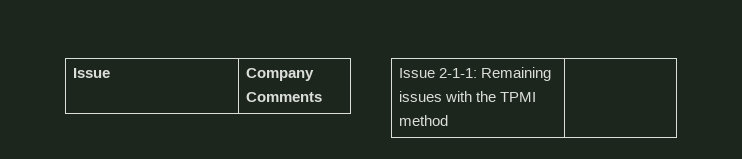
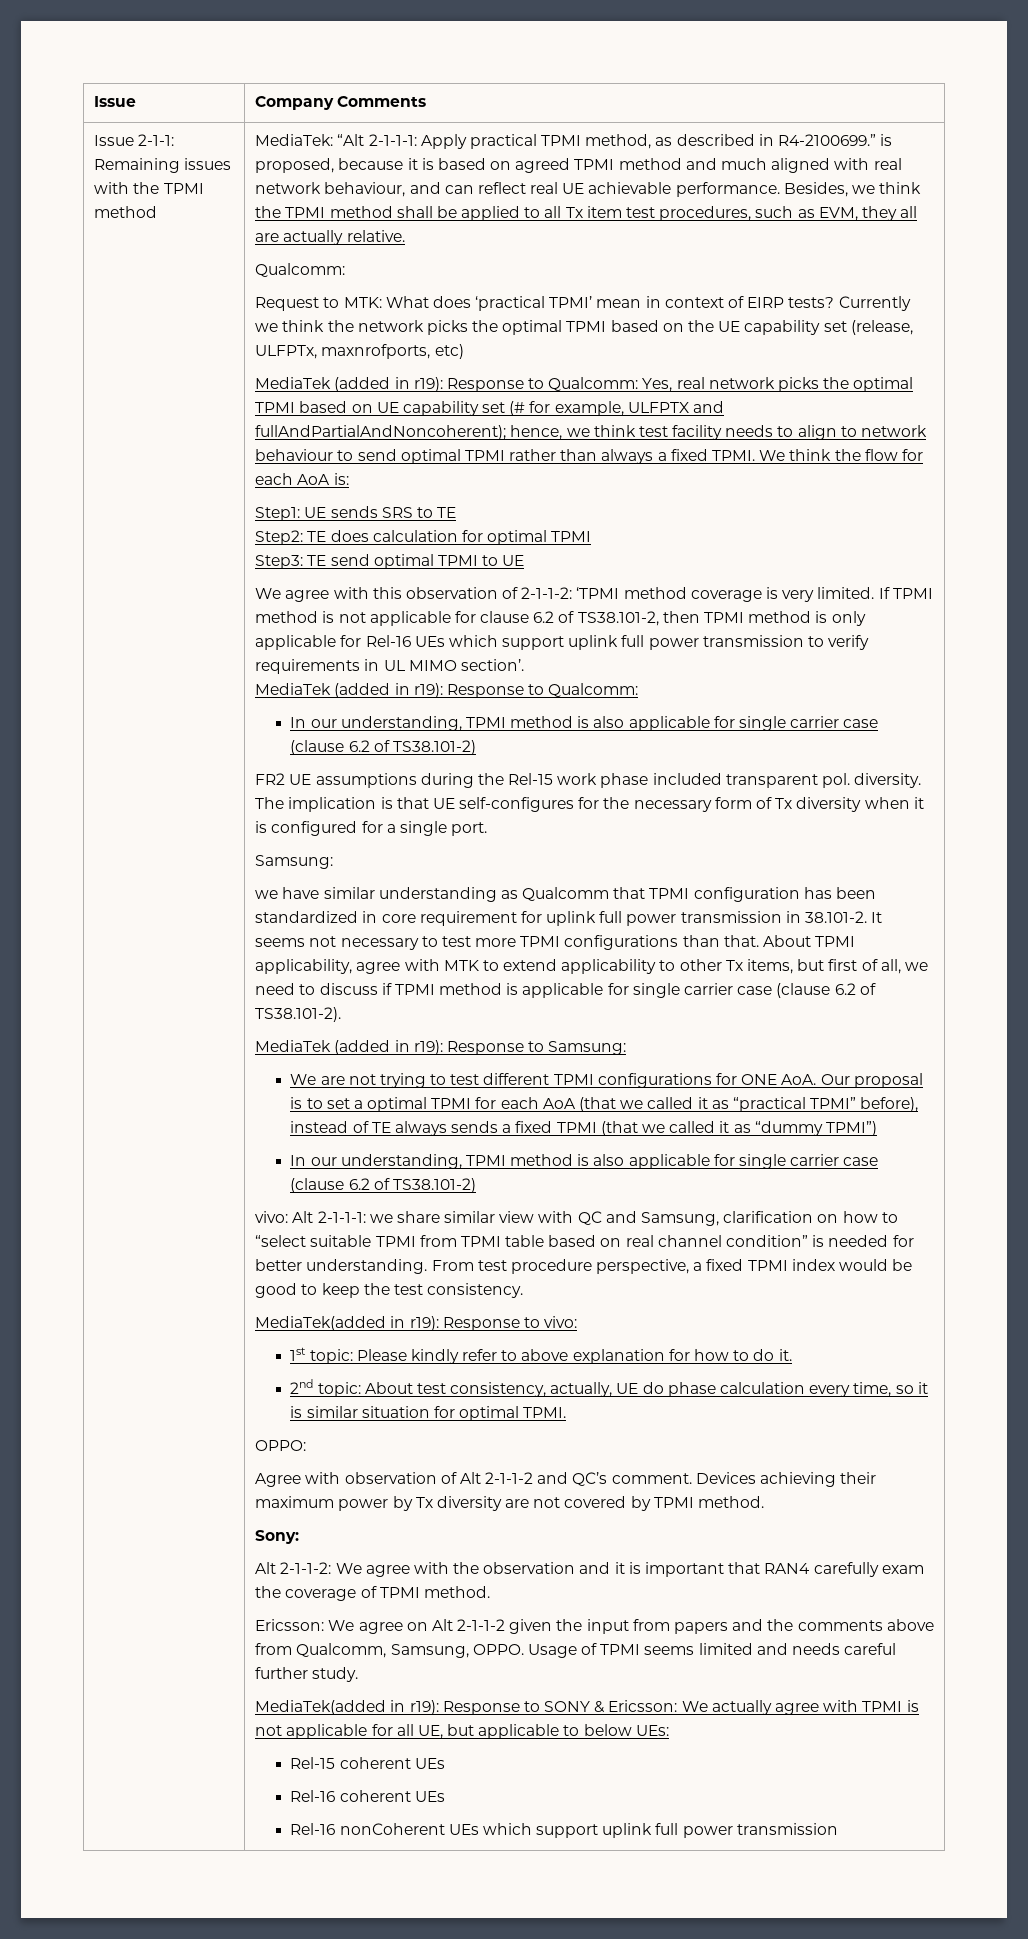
+ MediaTek: “Alt 2-1-1-1: Apply practical TPMI method, as described in R4-2100699.” is proposed, because it is based on agreed TPMI method and much aligned with real network behaviour, and can reflect real UE achievable performance. Besides, we think the TPMI method shall be applied to all Tx item test procedures, such as EVM, they all are actually relative.
+ Qualcomm:
+ Request to MTK: What does ‘practical TPMI’ mean in context of EIRP tests? Currently we think the network picks the optimal TPMI based on the UE capability set (release, ULFPTx, maxnrofports, etc)
+ MediaTek (added in r19): Response to Qualcomm: Yes, real network picks the optimal TPMI based on UE capability set (# for example, ULFPTX and fullAndPartialAndNoncoherent); hence, we think test facility needs to align to network behaviour to send optimal TPMI rather than always a fixed TPMI. We think the flow for each AoA is:
+ Step1: UE sends SRS to TE
+ Step2: TE does calculation for optimal TPMI
+ Step3: TE send optimal TPMI to UE
+ We agree with this observation of 2-1-1-2: ‘TPMI method coverage is very limited. If TPMI method is not applicable for clause 6.2 of TS38.101-2, then TPMI method is only applicable for Rel-16 UEs which support uplink full power transmission to verify requirements in UL MIMO section’.
+ MediaTek (added in r19): Response to Qualcomm:
+ In our understanding, TPMI method is also applicable for single carrier case (clause 6.2 of TS38.101-2)
+ FR2 UE assumptions during the Rel-15 work phase included transparent pol. diversity. The implication is that UE self-configures for the necessary form of Tx diversity when it is configured for a single port.
+ Samsung:
+ we have similar understanding as Qualcomm that TPMI configuration has been standardized in core requirement for uplink full power transmission in 38.101-2. It seems not necessary to test more TPMI configurations than that. About TPMI applicability, agree with MTK to extend applicability to other Tx items, but first of all, we need to discuss if TPMI method is applicable for single carrier case (clause 6.2 of TS38.101-2).
+ MediaTek (added in r19): Response to Samsung:
+ We are not trying to test different TPMI configurations for ONE AoA. Our proposal is to set a optimal TPMI for each AoA (that we called it as “practical TPMI” before), instead of TE always sends a fixed TPMI (that we called it as “dummy TPMI”)
+ In our understanding, TPMI method is also applicable for single carrier case (clause 6.2 of TS38.101-2)
+ vivo: Alt 2-1-1-1: we share similar view with QC and Samsung, clarification on how to “select suitable TPMI from TPMI table based on real channel condition” is needed for better understanding. From test procedure perspective, a fixed TPMI index would be good to keep the test consistency.
+ MediaTek(added in r19): Response to vivo:
+ 1st topic: Please kindly refer to above explanation for how to do it.
+ 2nd topic: About test consistency, actually, UE do phase calculation every time, so it is similar situation for optimal TPMI.
+ OPPO:
+ Agree with observation of Alt 2-1-1-2 and QC’s comment. Devices achieving their maximum power by Tx diversity are not covered by TPMI method.
+ Sony:
+ Alt 2-1-1-2: We agree with the observation and it is important that RAN4 carefully exam the coverage of TPMI method.
+ Ericsson: We agree on Alt 2-1-1-2 given the input from papers and the comments above from Qualcomm, Samsung, OPPO. Usage of TPMI seems limited and needs careful further study.
+ MediaTek(added in r19): Response to SONY & Ericsson: We actually agree with TPMI is not applicable for all UE, but applicable to below UEs:
+ Rel-15 coherent UEs
+ Rel-16 coherent UEs
+ Rel-16 nonCoherent UEs which support uplink full power transmission

